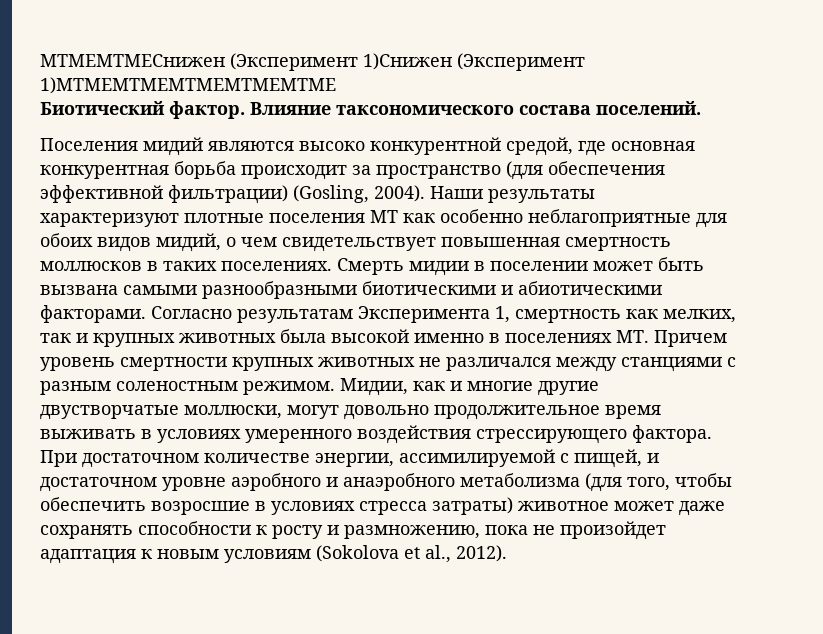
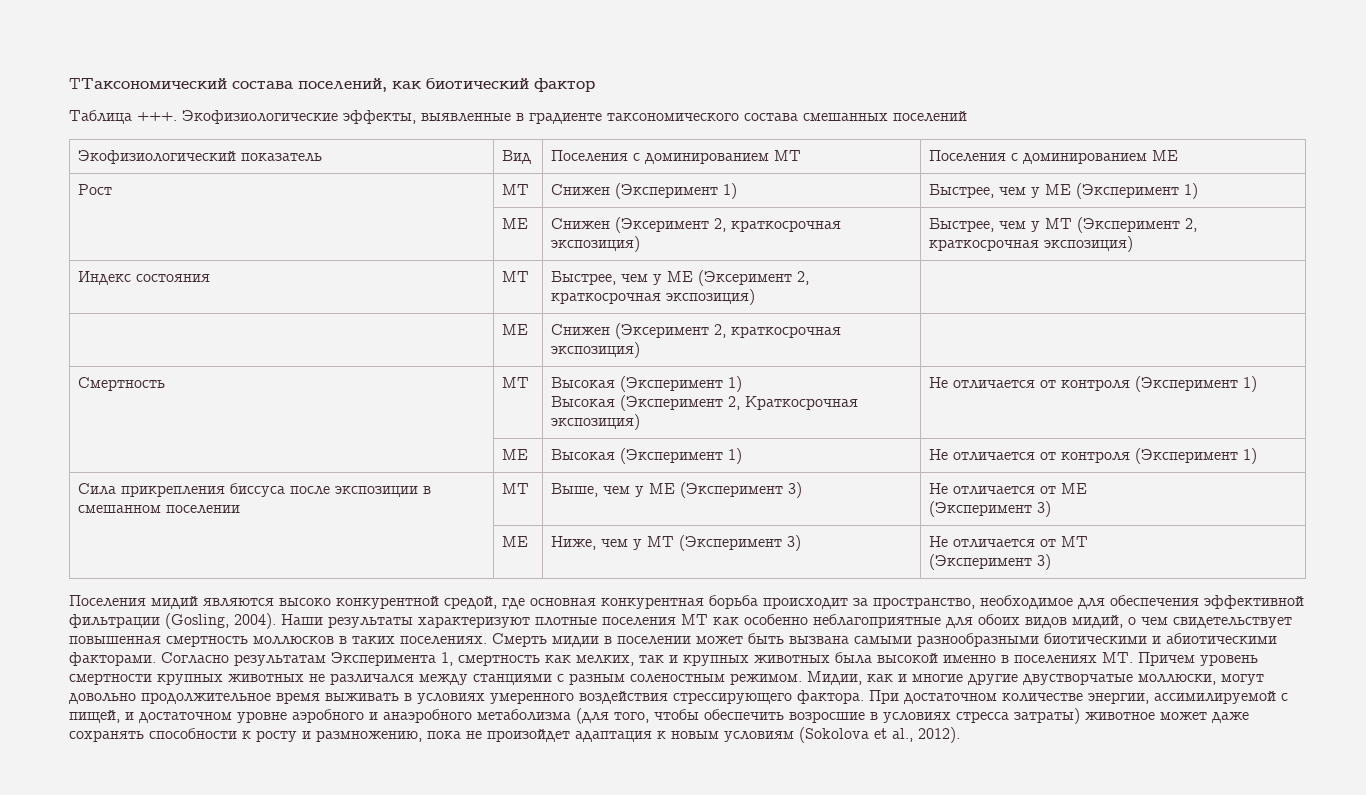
- MTMEMTMEСнижен (Эксперимент 1)Снижен (Эксперимент 1)MTMEMTMEMTMEMTMEMTME
- Биотический фактор. Влияние таксономического состава поселений.
+ ТТаксономический состава поселений, как биотический фактор
+ Таблица +++. Экофизиологические эффекты, выявленные в градиенте таксономического состава смешанных поселений
+ Экофизиологический показатель | Вид | Поселения с доминированием MT | Поселения с доминированием ME
+ Рост | MT | Снижен (Эксперимент 1) | Быстрее, чем у ME (Эксперимент 1)
+ | ME | Снижен (Эксеримент 2, краткосрочная экспозиция) | Быстрее, чем у МТ (Эксперимент 2, краткосрочная экспозиция)
+ Индекс состояния | MT | Быстрее, чем у ME (Эксеримент 2, краткосрочная экспозиция) |
+ | ME | Снижен (Эксеримент 2, краткосрочная экспозиция) |
+ Смертность | MT | Высокая (Эксперимент 1)
+ Высокая (Эксперимент 2, Краткосрочная экспозиция) | Не отличается от контроля (Эксперимент 1)
+ | ME | Высокая (Эксперимент 1) | Не отличается от контроля (Эксперимент 1)
+ Сила прикрепления биссуса после экспозиции в смешанном поселении | MT | Выше, чем у ME (Эксперимент 3) | Не отличается от ME
+ (Эксперимент 3)
+ | ME | Ниже, чем у MT (Эксперимент 3) | Не отличается от MT
+ (Эксперимент 3)
- Поселения мидий являются высоко конкурентной средой, где основная конкурентная борьба происходит за пространство (для обеспечения эффективной фильтрации) (Gosling, 2004).
+ Поселения мидий являются высоко конкурентной средой, где основная конкурентная борьба происходит за пространство, необходимое для обеспечения эффективной фильтрации (Gosling, 2004).

